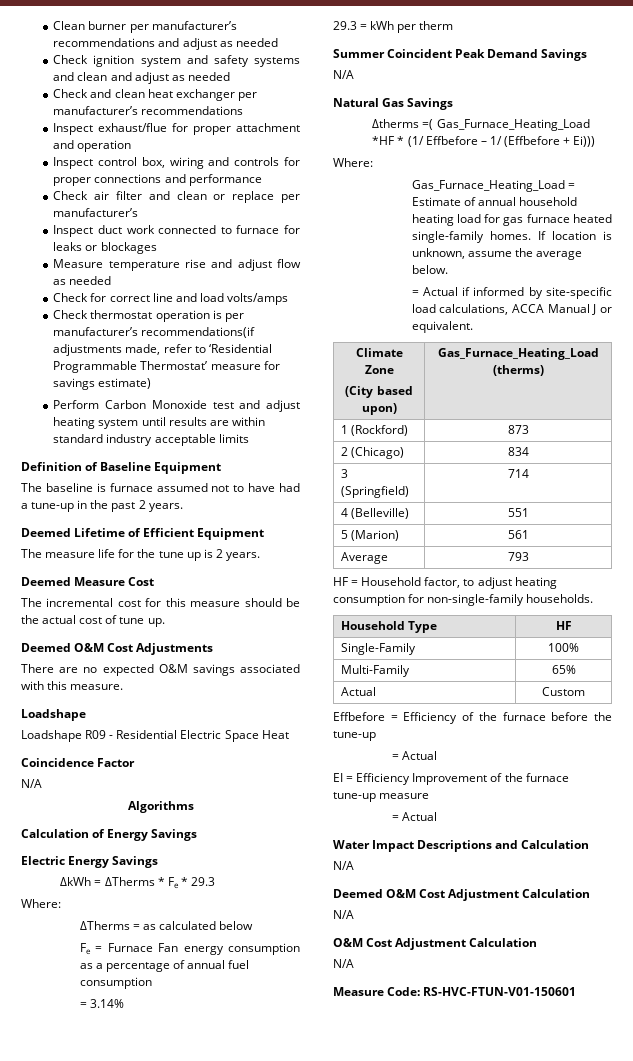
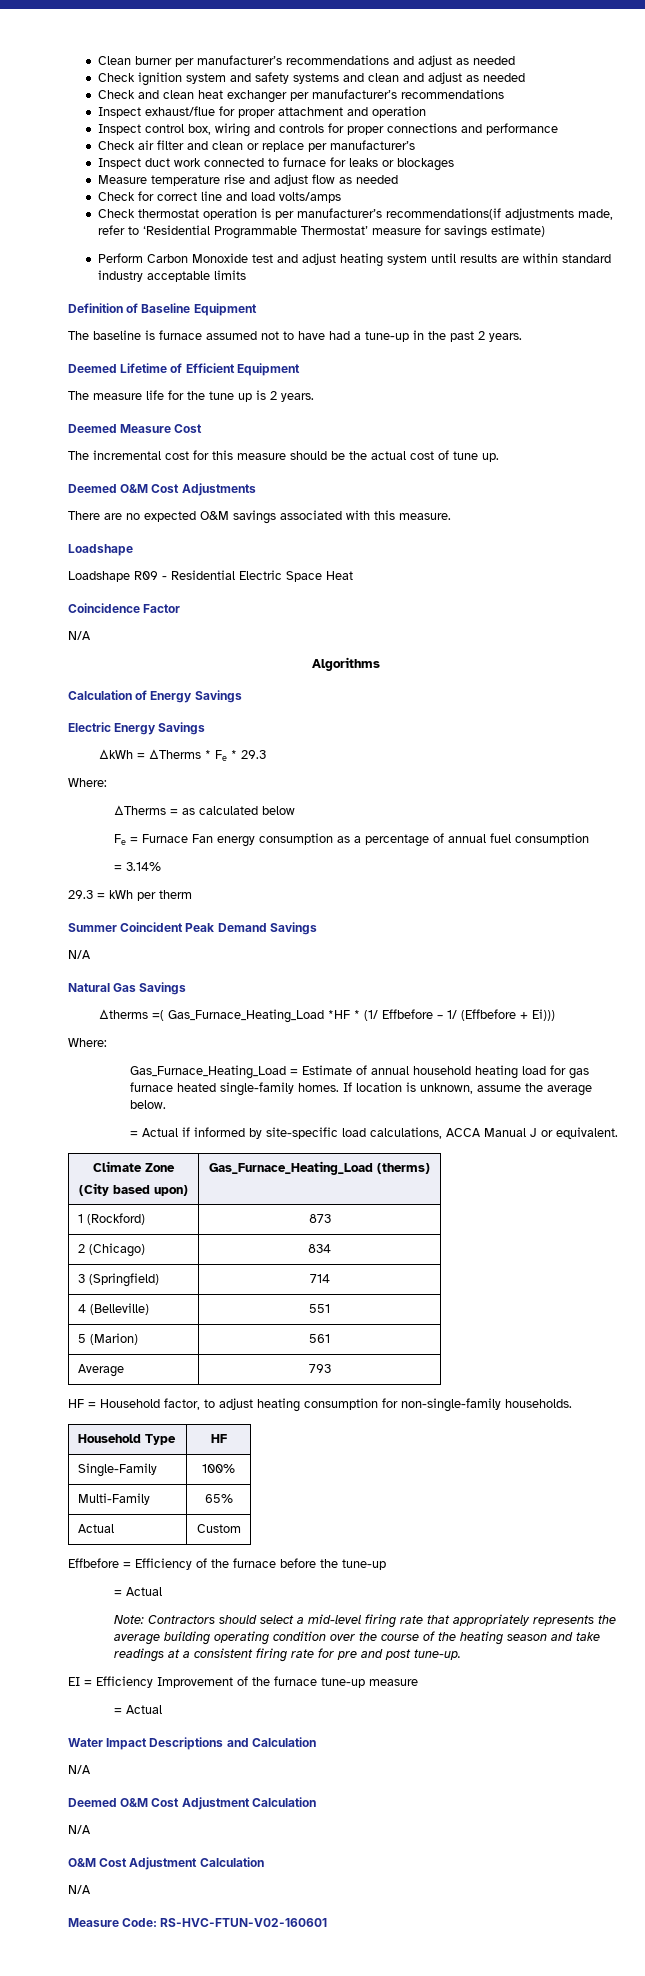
+ Note: Contractors should select a mid-level firing rate that appropriately represents the average building operating condition over the course of the heating season and take readings at a consistent firing rate for pre and post tune-up.
- Measure Code: RS-HVC-FTUN-V01-150601
+ Measure Code: RS-HVC-FTUN-V02-160601

